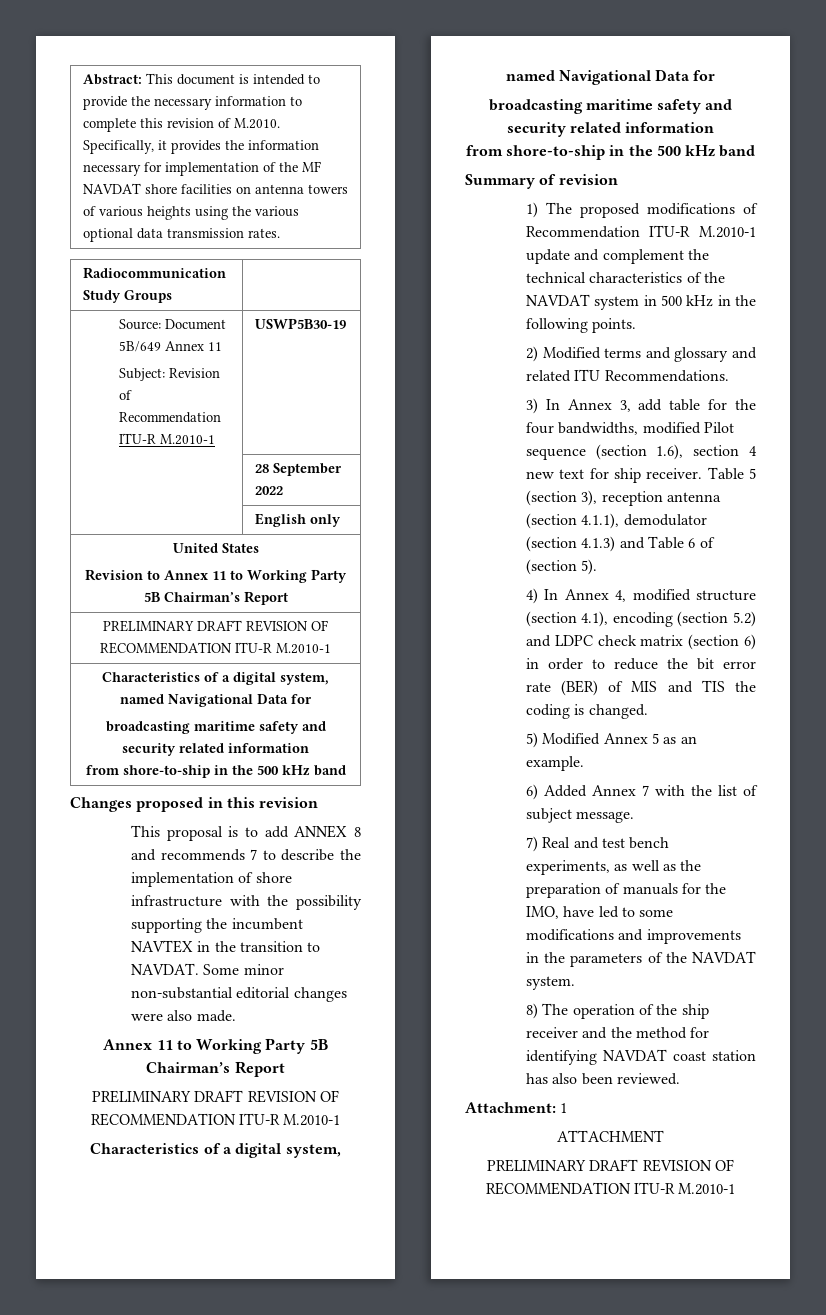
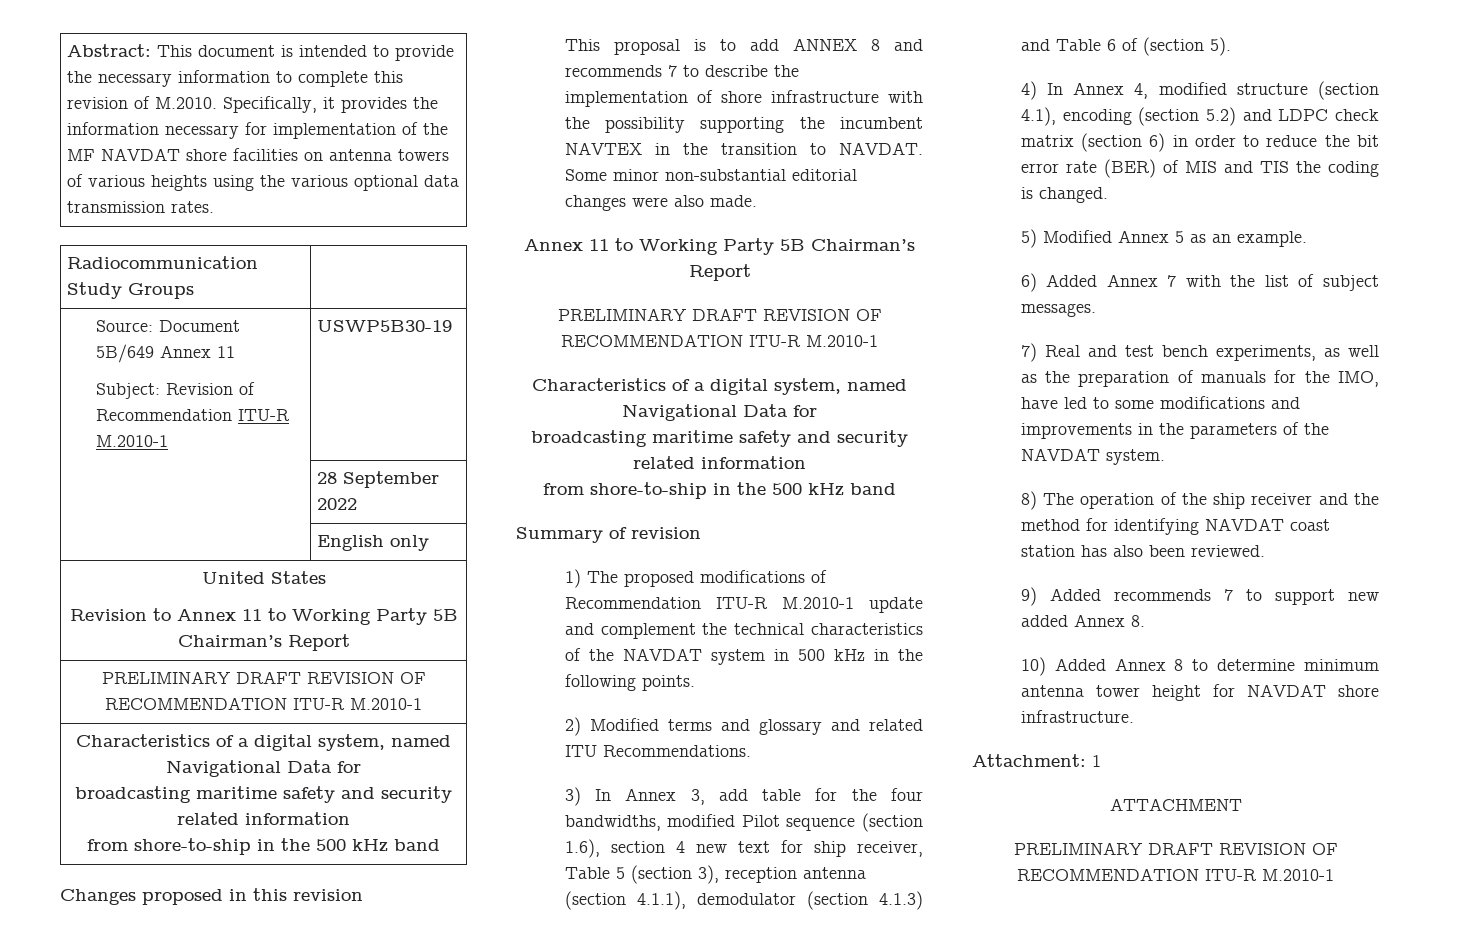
- 3) In Annex 3, add table for the four bandwidths, modified Pilot sequence (section 1.6), section 4 new text for ship receiver. Table 5 (section 3), reception antenna (section 4.1.1), demodulator (section 4.1.3) and Table 6 of (section 5).
+ 3) In Annex 3, add table for the four bandwidths, modified Pilot sequence (section 1.6), section 4 new text for ship receiver, Table 5 (section 3), reception antenna (section 4.1.1), demodulator (section 4.1.3) and Table 6 of (section 5).
- 6) Added Annex 7 with the list of subject message.
+ 6) Added Annex 7 with the list of subject messages.
+ 9) Added recommends 7 to support new added Annex 8.
+ 10) Added Annex 8 to determine minimum antenna tower height for NAVDAT shore infrastructure.

